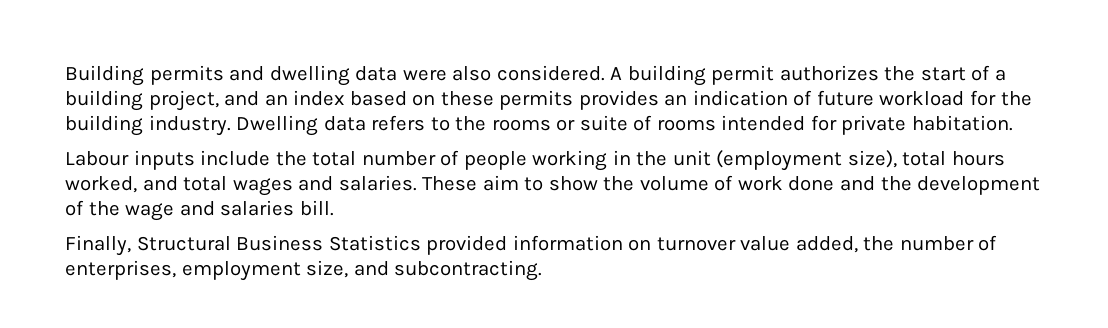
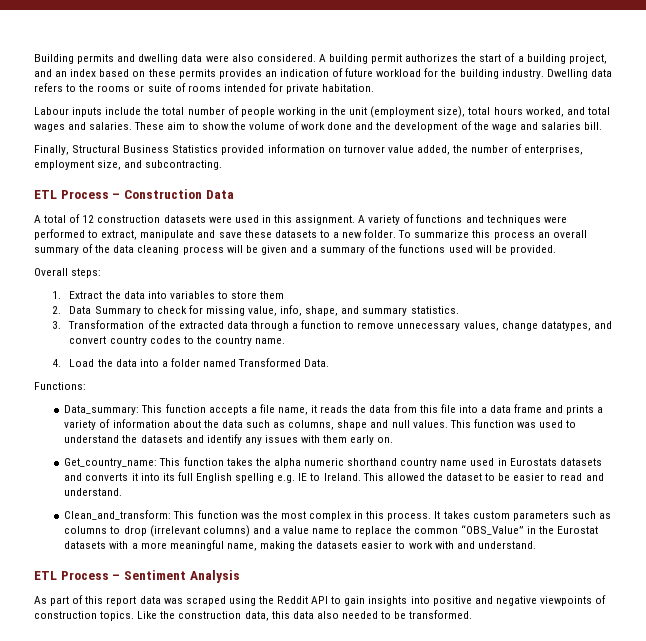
+ ETL Process – Construction Data
+ A total of 12 construction datasets were used in this assignment. A variety of functions and techniques were performed to extract, manipulate and save these datasets to a new folder. To summarize this process an overall summary of the data cleaning process will be given and a summary of the functions used will be provided.
+ Overall steps:
+ 1. Extract the data into variables to store them
+ 2. Data Summary to check for missing value, info, shape, and summary statistics.
+ 3. Transformation of the extracted data through a function to remove unnecessary values, change datatypes, and convert country codes to the country name.
+ 4. Load the data into a folder named Transformed Data.
+ Functions:
+ Data_summary: This function accepts a file name, it reads the data from this file into a data frame and prints a variety of information about the data such as columns, shape and null values. This function was used to understand the datasets and identify any issues with them early on.
+ Get_country_name: This function takes the alpha numeric shorthand country name used in Eurostats datasets and converts it into its full English spelling e.g. IE to Ireland. This allowed the dataset to be easier to read and understand.
+ Clean_and_transform: This function was the most complex in this process. It takes custom parameters such as columns to drop (irrelevant columns) and a value name to replace the common “OBS_Value” in the Eurostat datasets with a more meaningful name, making the datasets easier to work with and understand.
+ ETL Process – Sentiment Analysis
+ As part of this report data was scraped using the Reddit API to gain insights into positive and negative viewpoints of construction topics. Like the construction data, this data also needed to be transformed.

